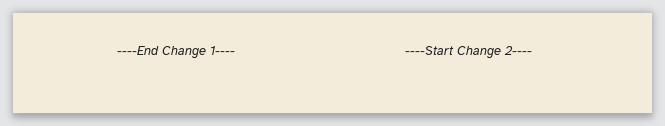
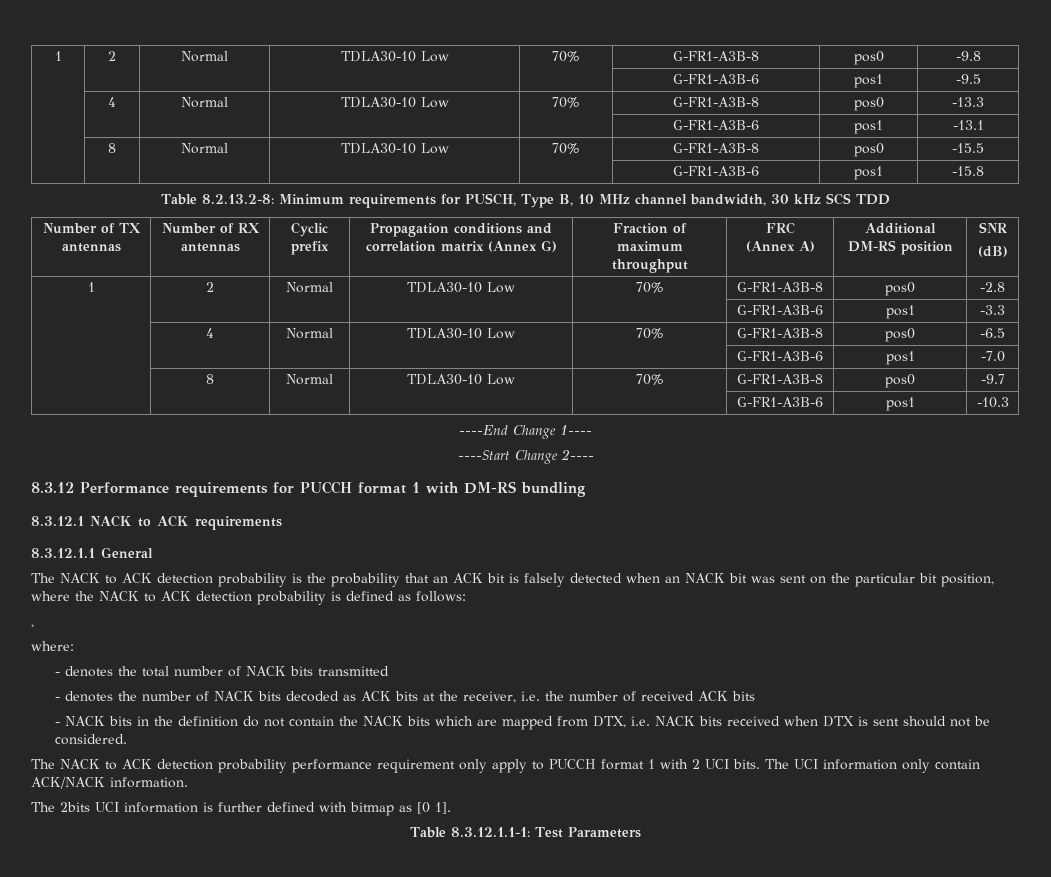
+ 1 | 2 | Normal | TDLA30-10 Low | 70% | G-FR1-A3B-8 | pos0 | -9.8
+ | | | | | G-FR1-A3B-6 | pos1 | -9.5
+ | 4 | Normal | TDLA30-10 Low | 70% | G-FR1-A3B-8 | pos0 | -13.3
+ | | | | | G-FR1-A3B-6 | pos1 | -13.1
+ | 8 | Normal | TDLA30-10 Low | 70% | G-FR1-A3B-8 | pos0 | -15.5
+ | | | | | G-FR1-A3B-6 | pos1 | -15.8
+ Table 8.2.13.2-8: Minimum requirements for PUSCH, Type B, 10 MHz channel bandwidth, 30 kHz SCS TDD
+ Number of TX antennas | Number of RX antennas | Cyclic prefix | Propagation conditions and correlation matrix (Annex G) | Fraction of maximum throughput | FRC
+ (Annex A) | Additional DM-RS position | SNR
+ (dB)
+ 1 | 2 | Normal | TDLA30-10 Low | 70% | G-FR1-A3B-8 | pos0 | -2.8
+ | | | | | G-FR1-A3B-6 | pos1 | -3.3
+ | 4 | Normal | TDLA30-10 Low | 70% | G-FR1-A3B-8 | pos0 | -6.5
+ | | | | | G-FR1-A3B-6 | pos1 | -7.0
+ | 8 | Normal | TDLA30-10 Low | 70% | G-FR1-A3B-8 | pos0 | -9.7
+ | | | | | G-FR1-A3B-6 | pos1 | -10.3
+ 8.3.12 Performance requirements for PUCCH format 1 with DM-RS bundling
+ 8.3.12.1 NACK to ACK requirements
+ 8.3.12.1.1 General
+ The NACK to ACK detection probability is the probability that an ACK bit is falsely detected when an NACK bit was sent on the particular bit position, where the NACK to ACK detection probability is defined as follows:
+ ,
+ where:
+ - denotes the total number of NACK bits transmitted
+ - denotes the number of NACK bits decoded as ACK bits at the receiver, i.e. the number of received ACK bits
+ - NACK bits in the definition do not contain the NACK bits which are mapped from DTX, i.e. NACK bits received when DTX is sent should not be considered.
+ The NACK to ACK detection probability performance requirement only apply to PUCCH format 1 with 2 UCI bits. The UCI information only contain ACK/NACK information.
+ The 2bits UCI information is further defined with bitmap as [0 1].
+ Table 8.3.12.1.1-1: Test Parameters

